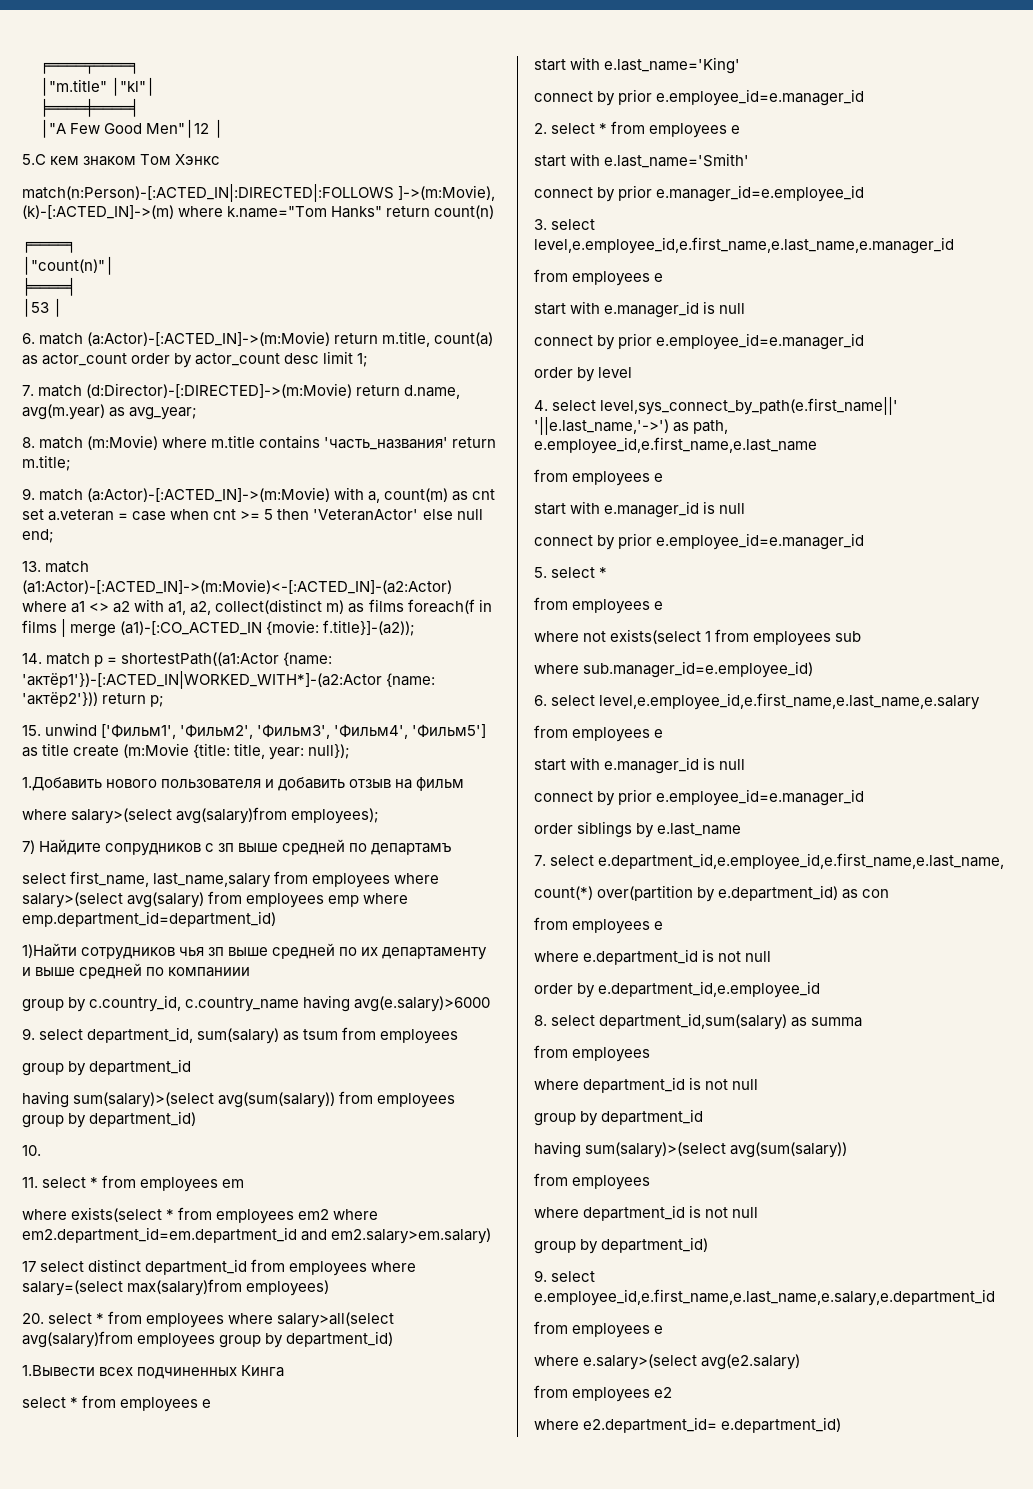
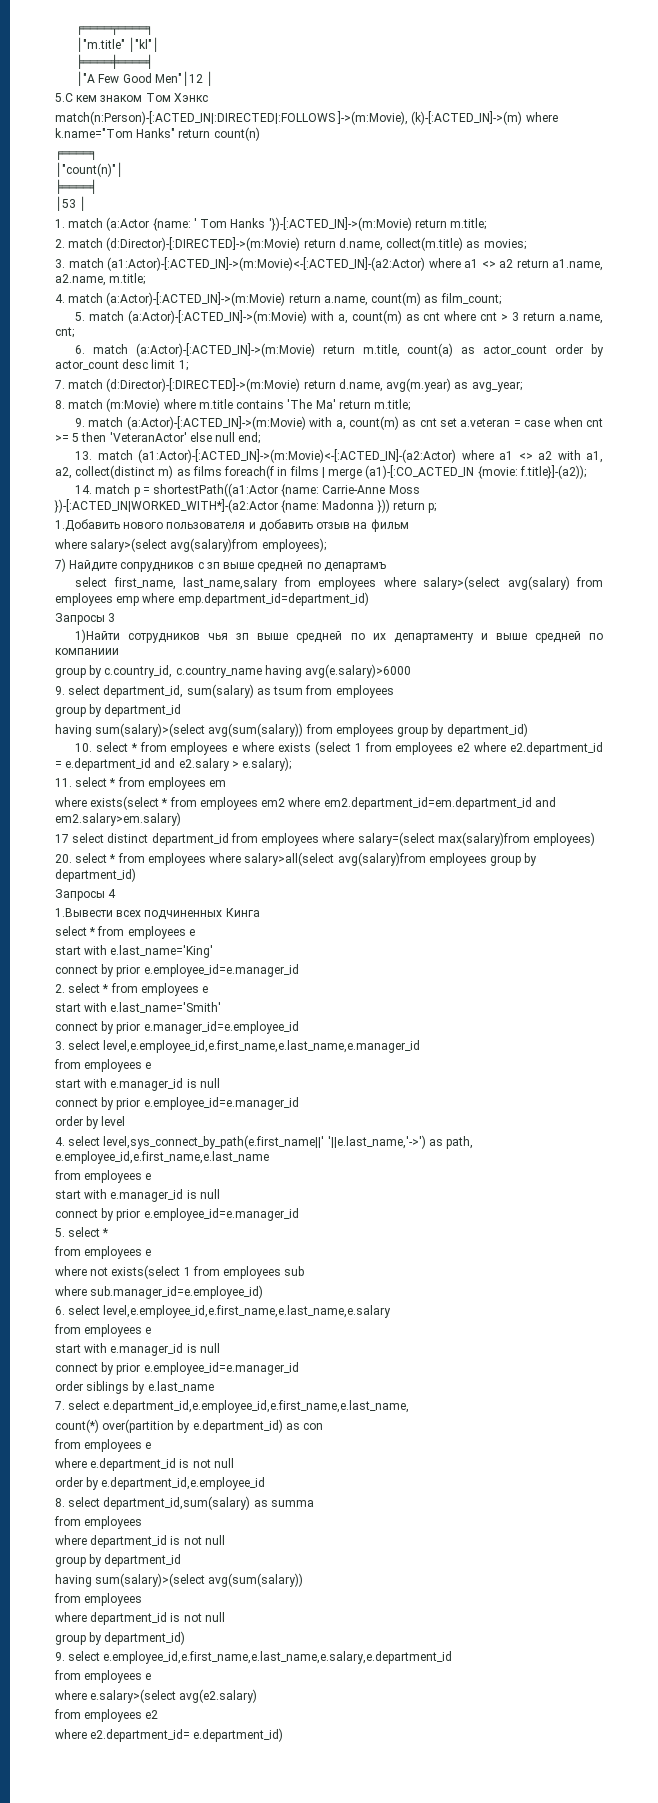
+ 1. match (a:Actor {name: ' Tom Hanks '})-[:ACTED_IN]->(m:Movie) return m.title;
+ 2. match (d:Director)-[:DIRECTED]->(m:Movie) return d.name, collect(m.title) as movies;
+ 3. match (a1:Actor)-[:ACTED_IN]->(m:Movie)<-[:ACTED_IN]-(a2:Actor) where a1 <> a2 return a1.name, a2.name, m.title;
+ 4. match (a:Actor)-[:ACTED_IN]->(m:Movie) return a.name, count(m) as film_count;
+ 5. match (a:Actor)-[:ACTED_IN]->(m:Movie) with a, count(m) as cnt where cnt > 3 return a.name, cnt;
- 8. match (m:Movie) where m.title contains 'часть_названия' return m.title;
+ 8. match (m:Movie) where m.title contains 'The Ma' return m.title;
- 14. match p = shortestPath((a1:Actor {name: 'актёр1'})-[:ACTED_IN|WORKED_WITH*]-(a2:Actor {name: 'актёр2'})) return p;
- 15. unwind ['Фильм1', 'Фильм2', 'Фильм3', 'Фильм4', 'Фильм5'] as title create (m:Movie {title: title, year: null});
+ 14. match p = shortestPath((a1:Actor {name: Carrie-Anne Moss })-[:ACTED_IN|WORKED_WITH*]-(a2:Actor {name: Madonna })) return p;
+ Запросы 3
- 10.
+ 10. select * from employees e where exists (select 1 from employees e2 where e2.department_id = e.department_id and e2.salary > e.salary);
+ Запросы 4

